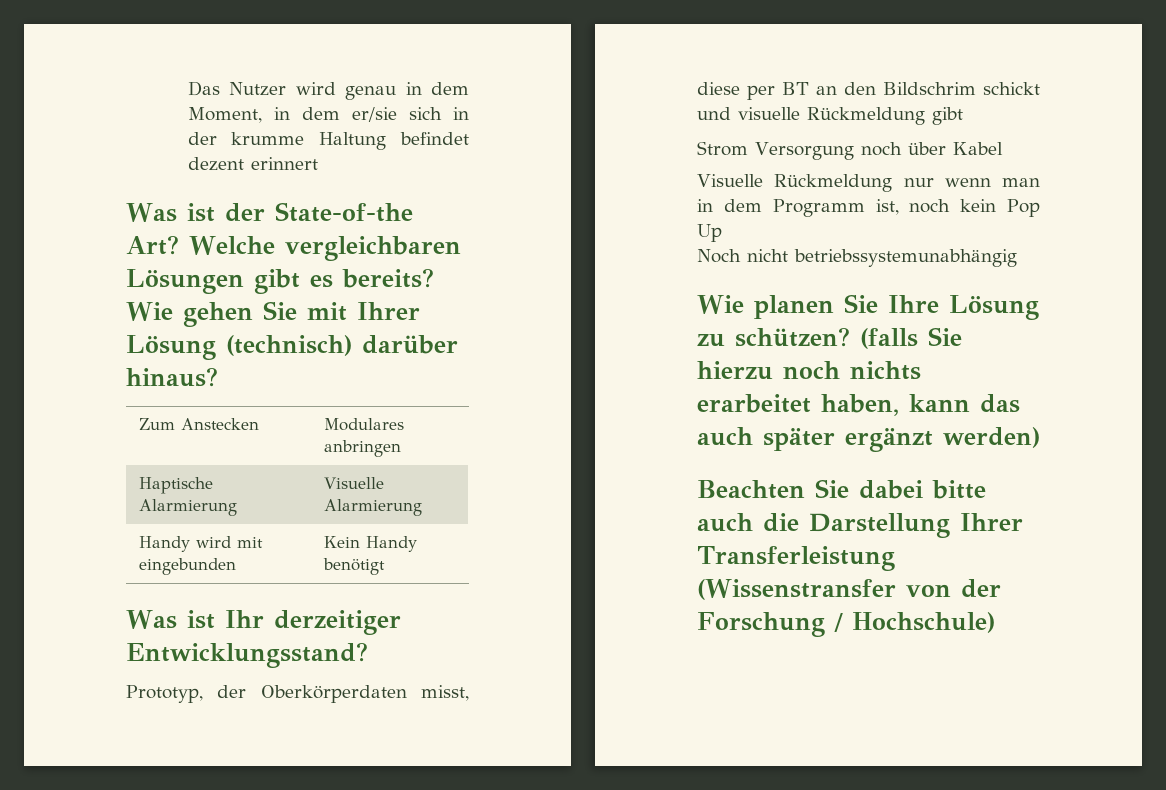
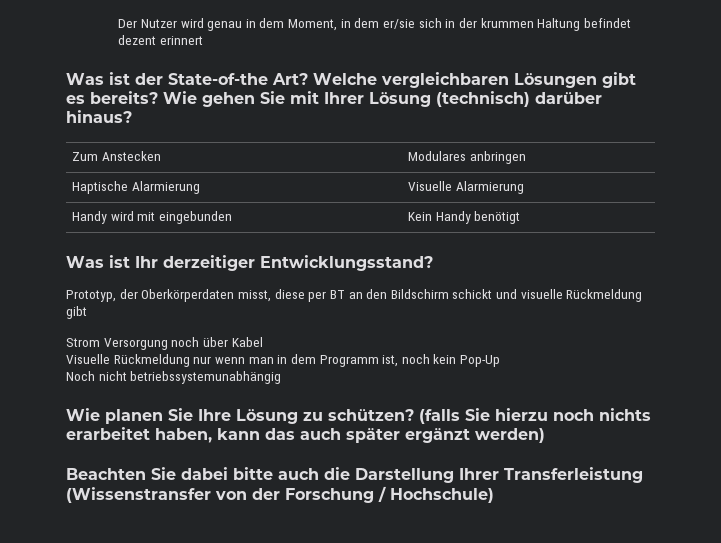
- Das Nutzer wird genau in dem Moment, in dem er/sie sich in der krumme Haltung befindet dezent erinnert
+ Der Nutzer wird genau in dem Moment, in dem er/sie sich in der krummen Haltung befindet dezent erinnert
- Prototyp, der Oberkörperdaten misst, diese per BT an den Bildschrim schickt und visuelle Rückmeldung gibt
+ Prototyp, der Oberkörperdaten misst, diese per BT an den Bildschirm schickt und visuelle Rückmeldung gibt
- Visuelle Rückmeldung nur wenn man in dem Programm ist, noch kein Pop Up
+ Visuelle Rückmeldung nur wenn man in dem Programm ist, noch kein Pop-Up

